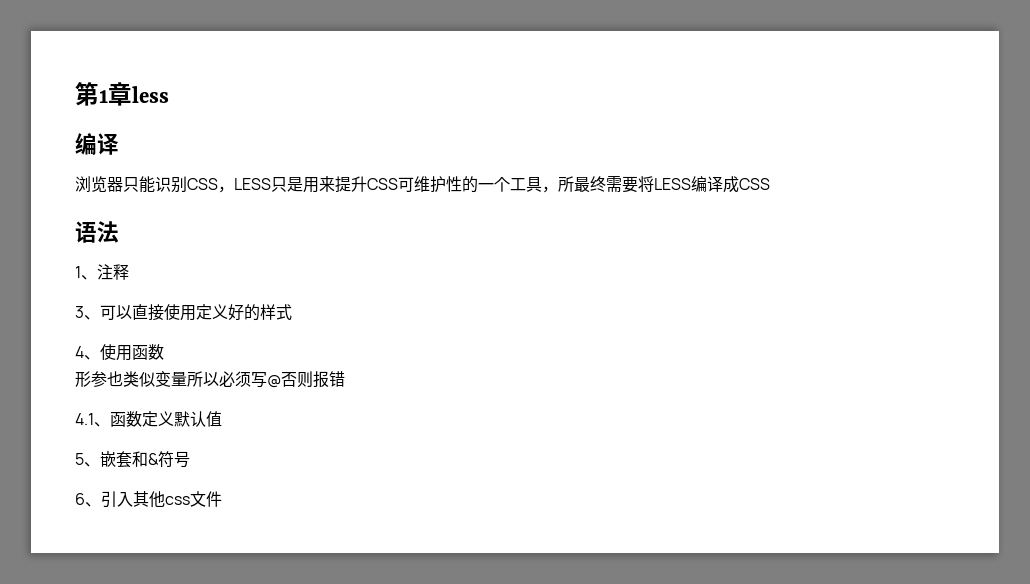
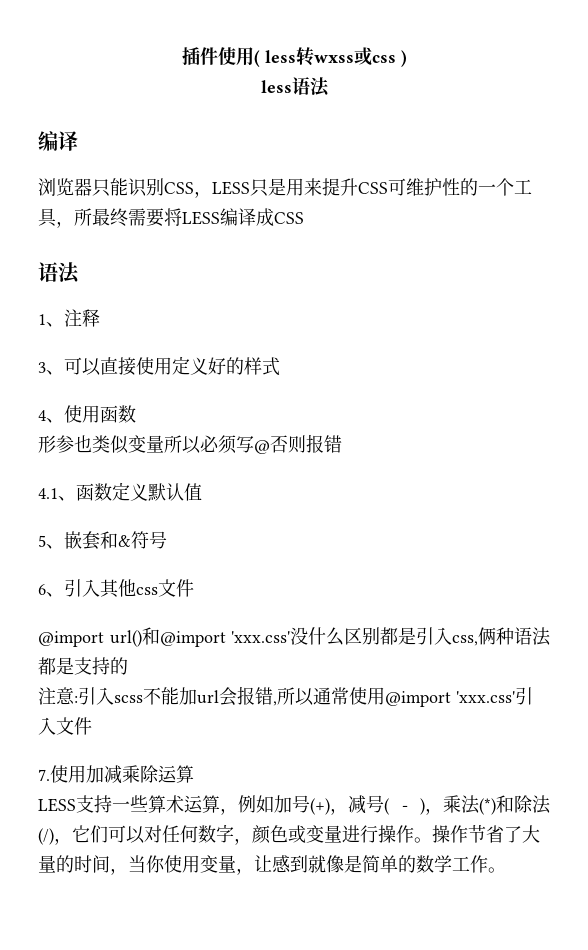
- 第1章less
+ 插件使用( less转wxss或css )
+ less语法
+ @import url()和@import 'xxx.css'没什么区别都是引入css,俩种语法都是支持的
+ 注意:引入scss不能加url会报错,所以通常使用@import 'xxx.css'引入文件
+ 7.使用加减乘除运算
+ LESS支持一些算术运算，例如加号(+)，减号( - )，乘法(*)和除法(/)，它们可以对任何数字，颜色或变量进行操作。操作节省了大量的时间，当你使用变量，让感到就像是简单的数学工作。

